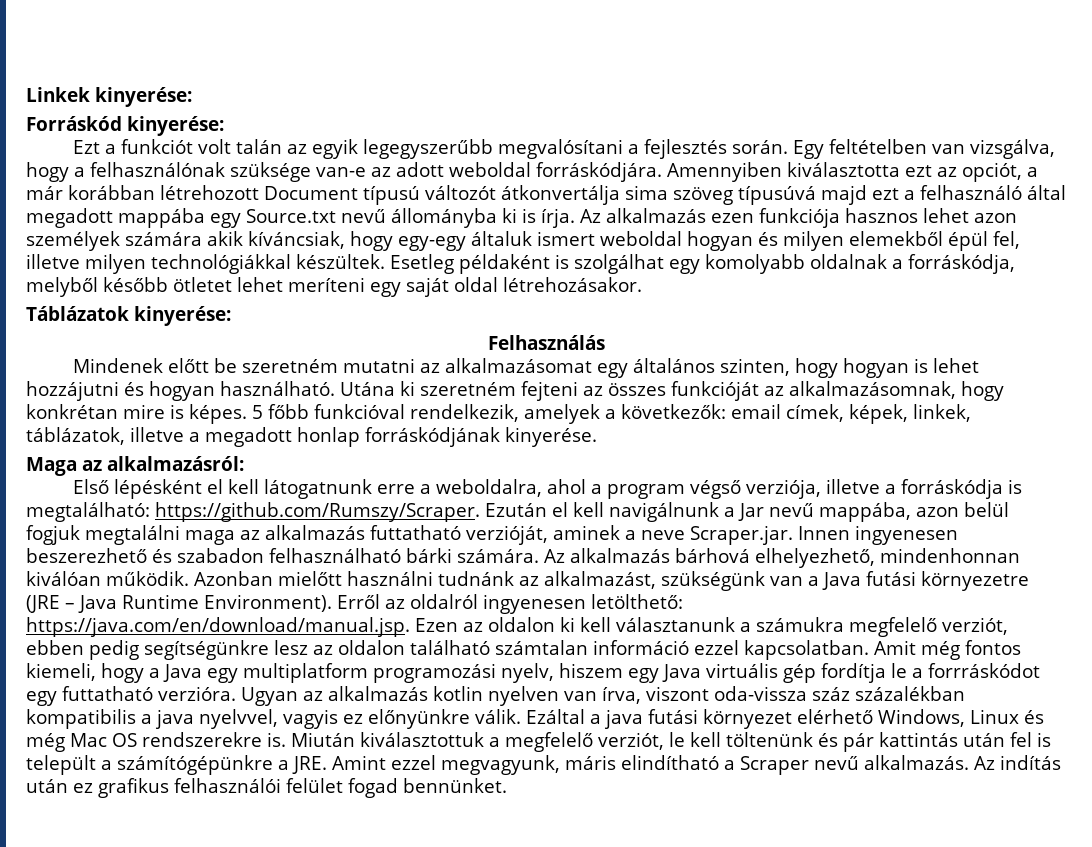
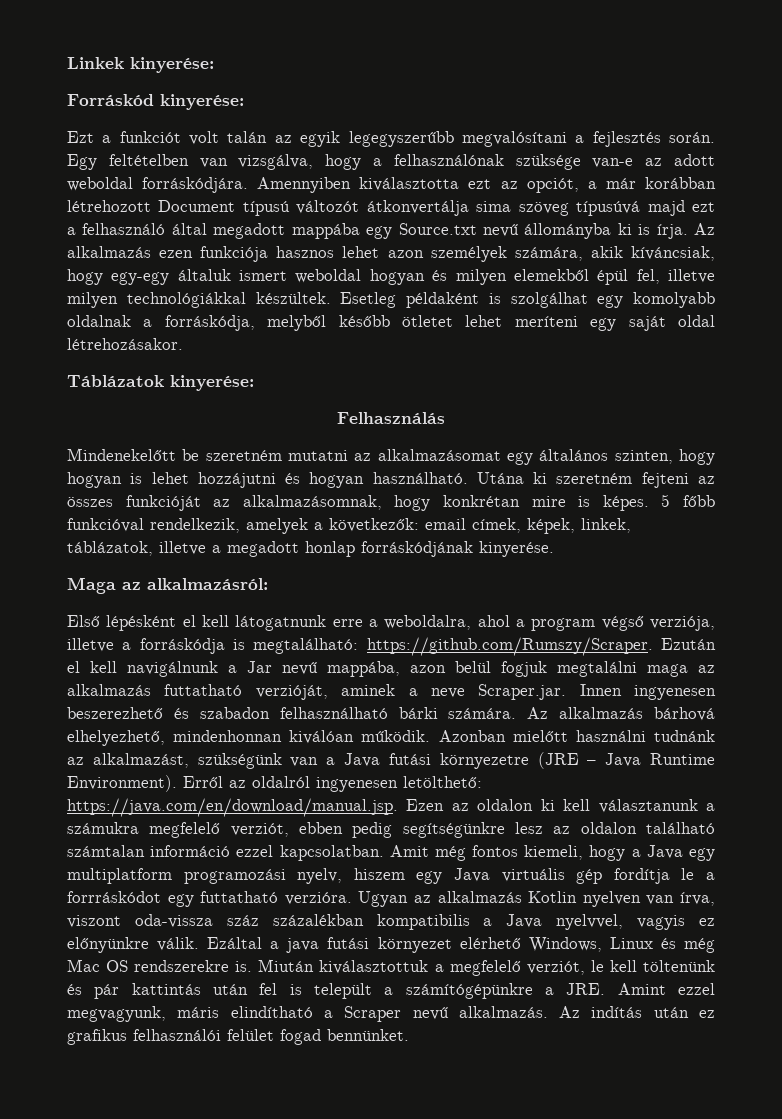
- Az alkalmazás ezen funkciója hasznos lehet azon személyek számára akik kíváncsiak, hogy egy-egy általuk ismert weboldal hogyan és milyen elemekből épül fel, illetve milyen technológiákkal készültek.
+ Az alkalmazás ezen funkciója hasznos lehet azon személyek számára, akik kíváncsiak, hogy egy-egy általuk ismert weboldal hogyan és milyen elemekből épül fel, illetve milyen technológiákkal készültek.
- Mindenek előtt be szeretném mutatni az alkalmazásomat egy általános szinten, hogy hogyan is lehet hozzájutni és hogyan használható.
+ Mindenekelőtt be szeretném mutatni az alkalmazásomat egy általános szinten, hogy hogyan is lehet hozzájutni és hogyan használható.
- Ugyan az alkalmazás kotlin nyelven van írva, viszont oda-vissza száz százalékban kompatibilis a java nyelvvel, vagyis ez előnyünkre válik.
+ Ugyan az alkalmazás Kotlin nyelven van írva, viszont oda-vissza száz százalékban kompatibilis a Java nyelvvel, vagyis ez előnyünkre válik.

